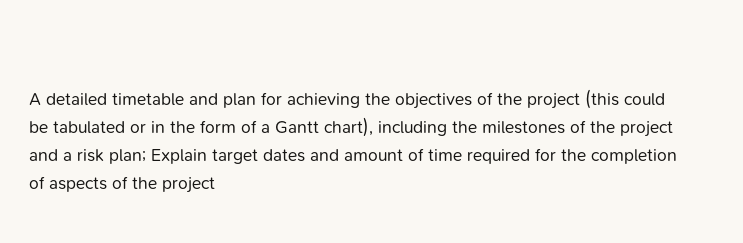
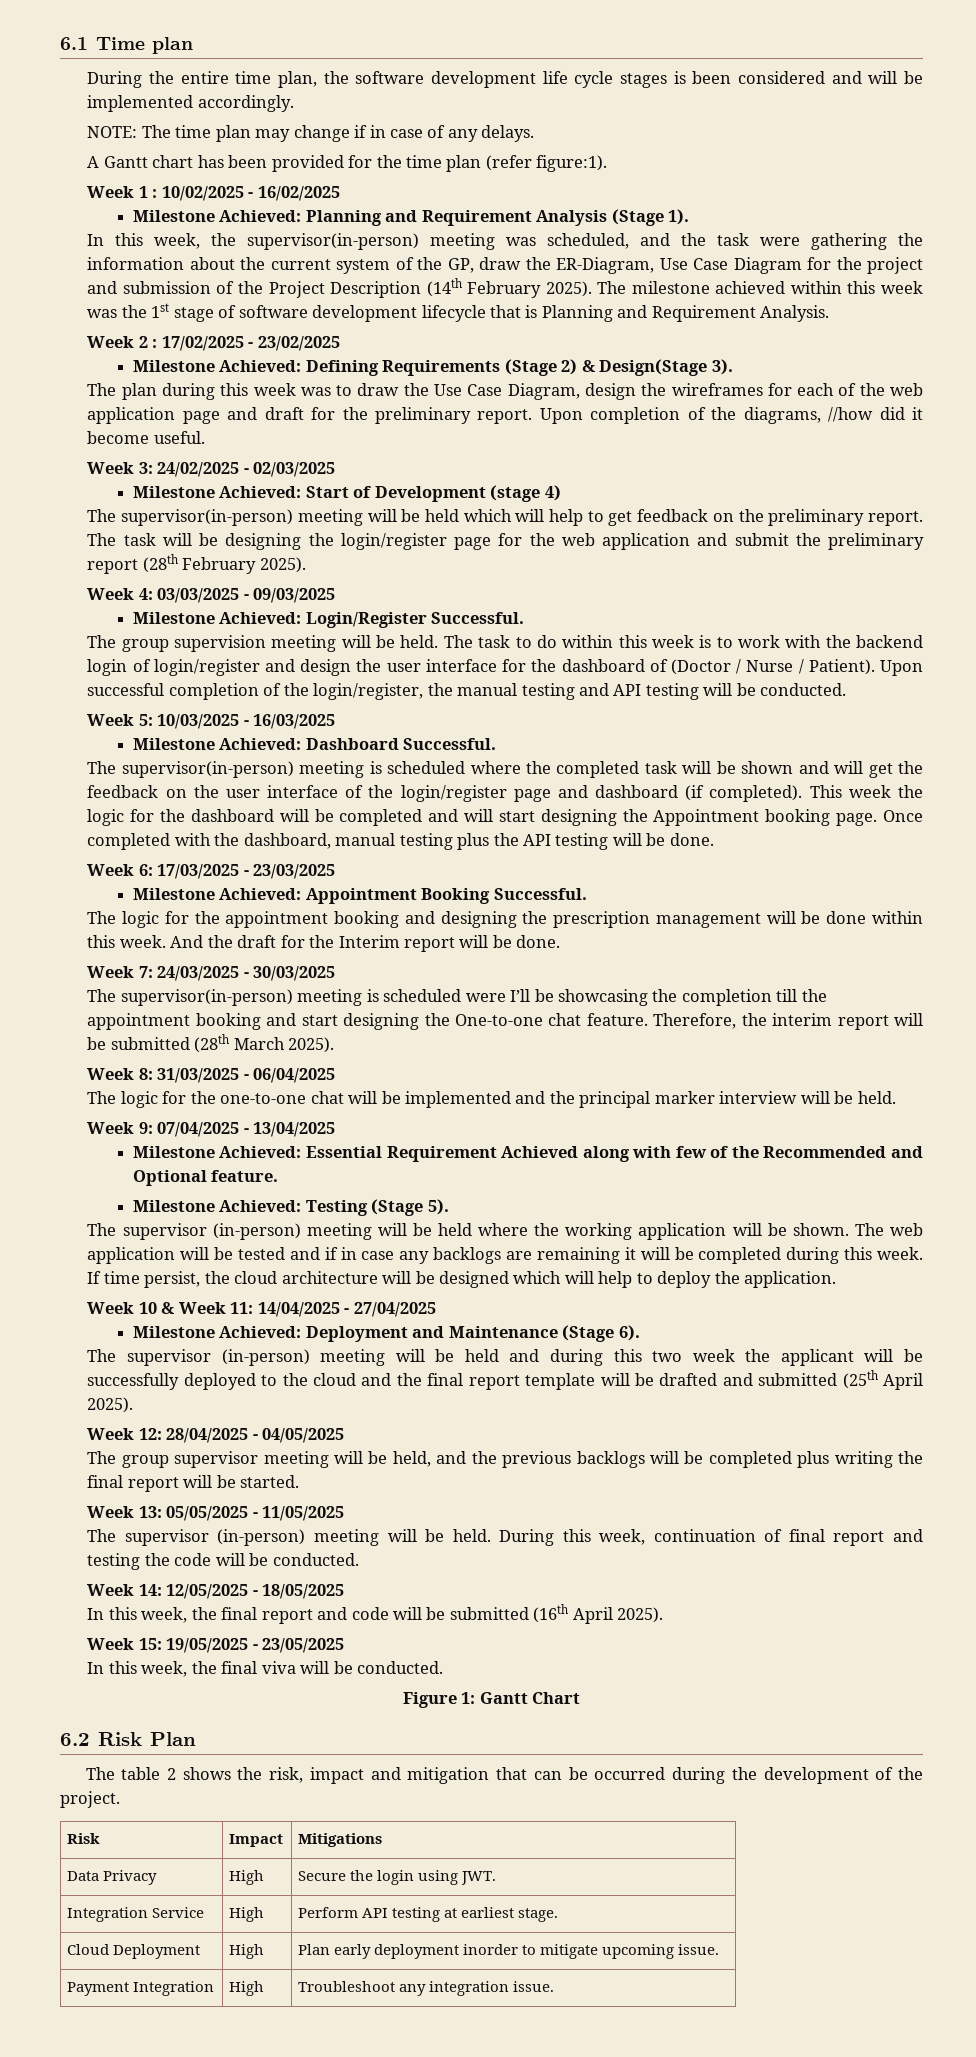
- A detailed timetable and plan for achieving the objectives of the project (this could be tabulated or in the form of a Gantt chart), including the milestones of the project and a risk plan; Explain target dates and amount of time required for the completion of aspects of the project
+ 6.1 Time plan
+ During the entire time plan, the software development life cycle stages is been considered and will be implemented accordingly.
+ NOTE: The time plan may change if in case of any delays.
+ A Gantt chart has been provided for the time plan (refer figure:1).
+ Week 1 : 10/02/2025 - 16/02/2025
+ Milestone Achieved: Planning and Requirement Analysis (Stage 1).
+ In this week, the supervisor(in-person) meeting was scheduled, and the task were gathering the information about the current system of the GP, draw the ER-Diagram, Use Case Diagram for the project and submission of the Project Description (14th February 2025). The milestone achieved within this week was the 1st stage of software development lifecycle that is Planning and Requirement Analysis.
+ Week 2 : 17/02/2025 - 23/02/2025
+ Milestone Achieved: Defining Requirements (Stage 2) & Design(Stage 3).
+ The plan during this week was to draw the Use Case Diagram, design the wireframes for each of the web application page and draft for the preliminary report. Upon completion of the diagrams, //how did it become useful.
+ Week 3: 24/02/2025 - 02/03/2025
+ Milestone Achieved: Start of Development (stage 4)
+ The supervisor(in-person) meeting will be held which will help to get feedback on the preliminary report. The task will be designing the login/register page for the web application and submit the preliminary report (28th February 2025).
+ Week 4: 03/03/2025 - 09/03/2025
+ Milestone Achieved: Login/Register Successful.
+ The group supervision meeting will be held. The task to do within this week is to work with the backend login of login/register and design the user interface for the dashboard of (Doctor / Nurse / Patient). Upon successful completion of the login/register, the manual testing and API testing will be conducted.
+ Week 5: 10/03/2025 - 16/03/2025
+ Milestone Achieved: Dashboard Successful.
+ The supervisor(in-person) meeting is scheduled where the completed task will be shown and will get the feedback on the user interface of the login/register page and dashboard (if completed). This week the logic for the dashboard will be completed and will start designing the Appointment booking page. Once completed with the dashboard, manual testing plus the API testing will be done.
+ Week 6: 17/03/2025 - 23/03/2025
+ Milestone Achieved: Appointment Booking Successful.
+ The logic for the appointment booking and designing the prescription management will be done within this week. And the draft for the Interim report will be done.
+ Week 7: 24/03/2025 - 30/03/2025
+ The supervisor(in-person) meeting is scheduled were I’ll be showcasing the completion till the appointment booking and start designing the One-to-one chat feature. Therefore, the interim report will be submitted (28th March 2025).
+ Week 8: 31/03/2025 - 06/04/2025
+ The logic for the one-to-one chat will be implemented and the principal marker interview will be held.
+ Week 9: 07/04/2025 - 13/04/2025
+ Milestone Achieved: Essential Requirement Achieved along with few of the Recommended and Optional feature.
+ Milestone Achieved: Testing (Stage 5).
+ The supervisor (in-person) meeting will be held where the working application will be shown. The web application will be tested and if in case any backlogs are remaining it will be completed during this week. If time persist, the cloud architecture will be designed which will help to deploy the application.
+ Week 10 & Week 11: 14/04/2025 - 27/04/2025
+ Milestone Achieved: Deployment and Maintenance (Stage 6).
+ The supervisor (in-person) meeting will be held and during this two week the applicant will be successfully deployed to the cloud and the final report template will be drafted and submitted (25th April 2025).
+ Week 12: 28/04/2025 - 04/05/2025
+ The group supervisor meeting will be held, and the previous backlogs will be completed plus writing the final report will be started.
+ Week 13: 05/05/2025 - 11/05/2025
+ The supervisor (in-person) meeting will be held. During this week, continuation of final report and testing the code will be conducted.
+ Week 14: 12/05/2025 - 18/05/2025
+ In this week, the final report and code will be submitted (16th April 2025).
+ Week 15: 19/05/2025 - 23/05/2025
+ In this week, the final viva will be conducted.
+ Figure 1: Gantt Chart
+ 6.2 Risk Plan
+ The table 2 shows the risk, impact and mitigation that can be occurred during the development of the project.
+ Risk | Impact | Mitigations
+ Data Privacy | High | Secure the login using JWT.
+ Integration Service | High | Perform API testing at earliest stage.
+ Cloud Deployment | High | Plan early deployment inorder to mitigate upcoming issue.
+ Payment Integration | High | Troubleshoot any integration issue.

